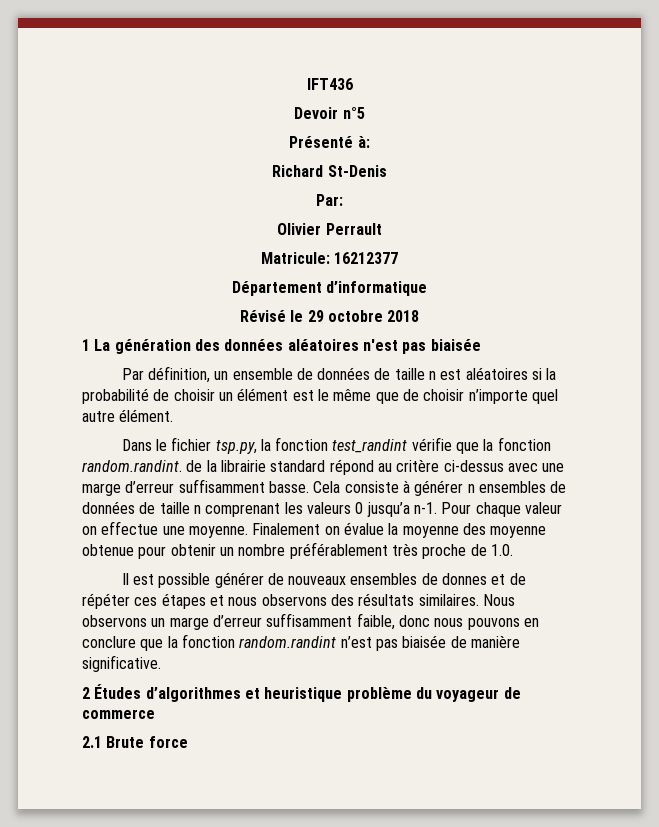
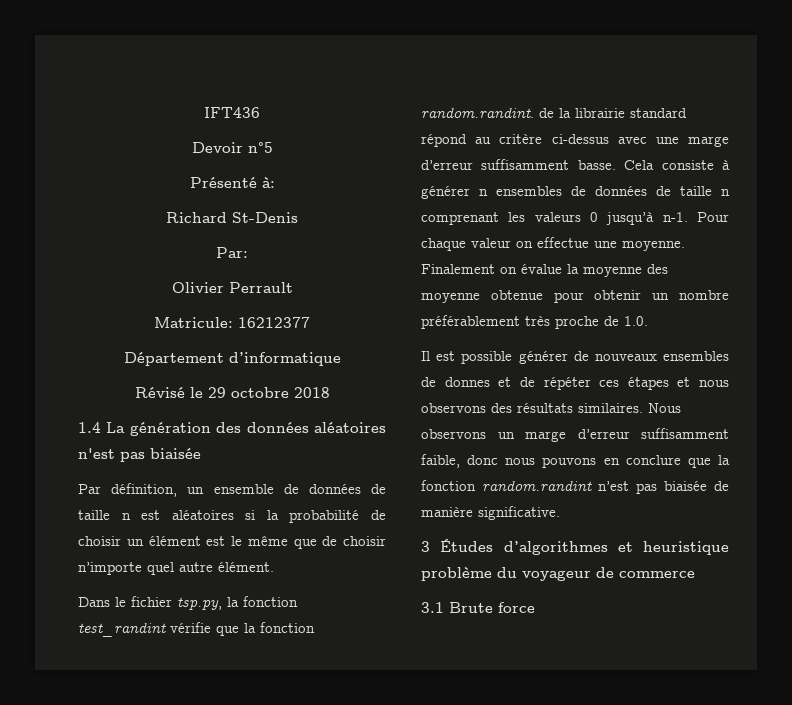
- 1 La génération des données aléatoires n'est pas biaisée
+ 1.4 La génération des données aléatoires n'est pas biaisée
- Cela consiste à générer n ensembles de données de taille n comprenant les valeurs 0 jusqu’a n-1.
+ Cela consiste à générer n ensembles de données de taille n comprenant les valeurs 0 jusqu’à n-1.
- 2 Études d’algorithmes et heuristique problème du voyageur de commerce
+ 3 Études d’algorithmes et heuristique problème du voyageur de commerce
- 2.1 Brute force
+ 3.1 Brute force

